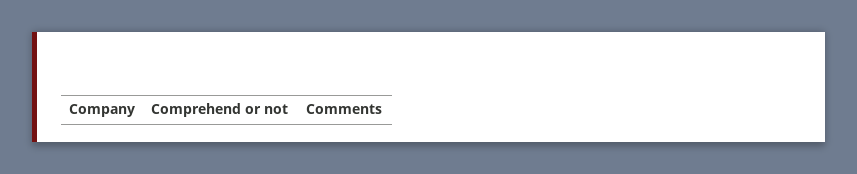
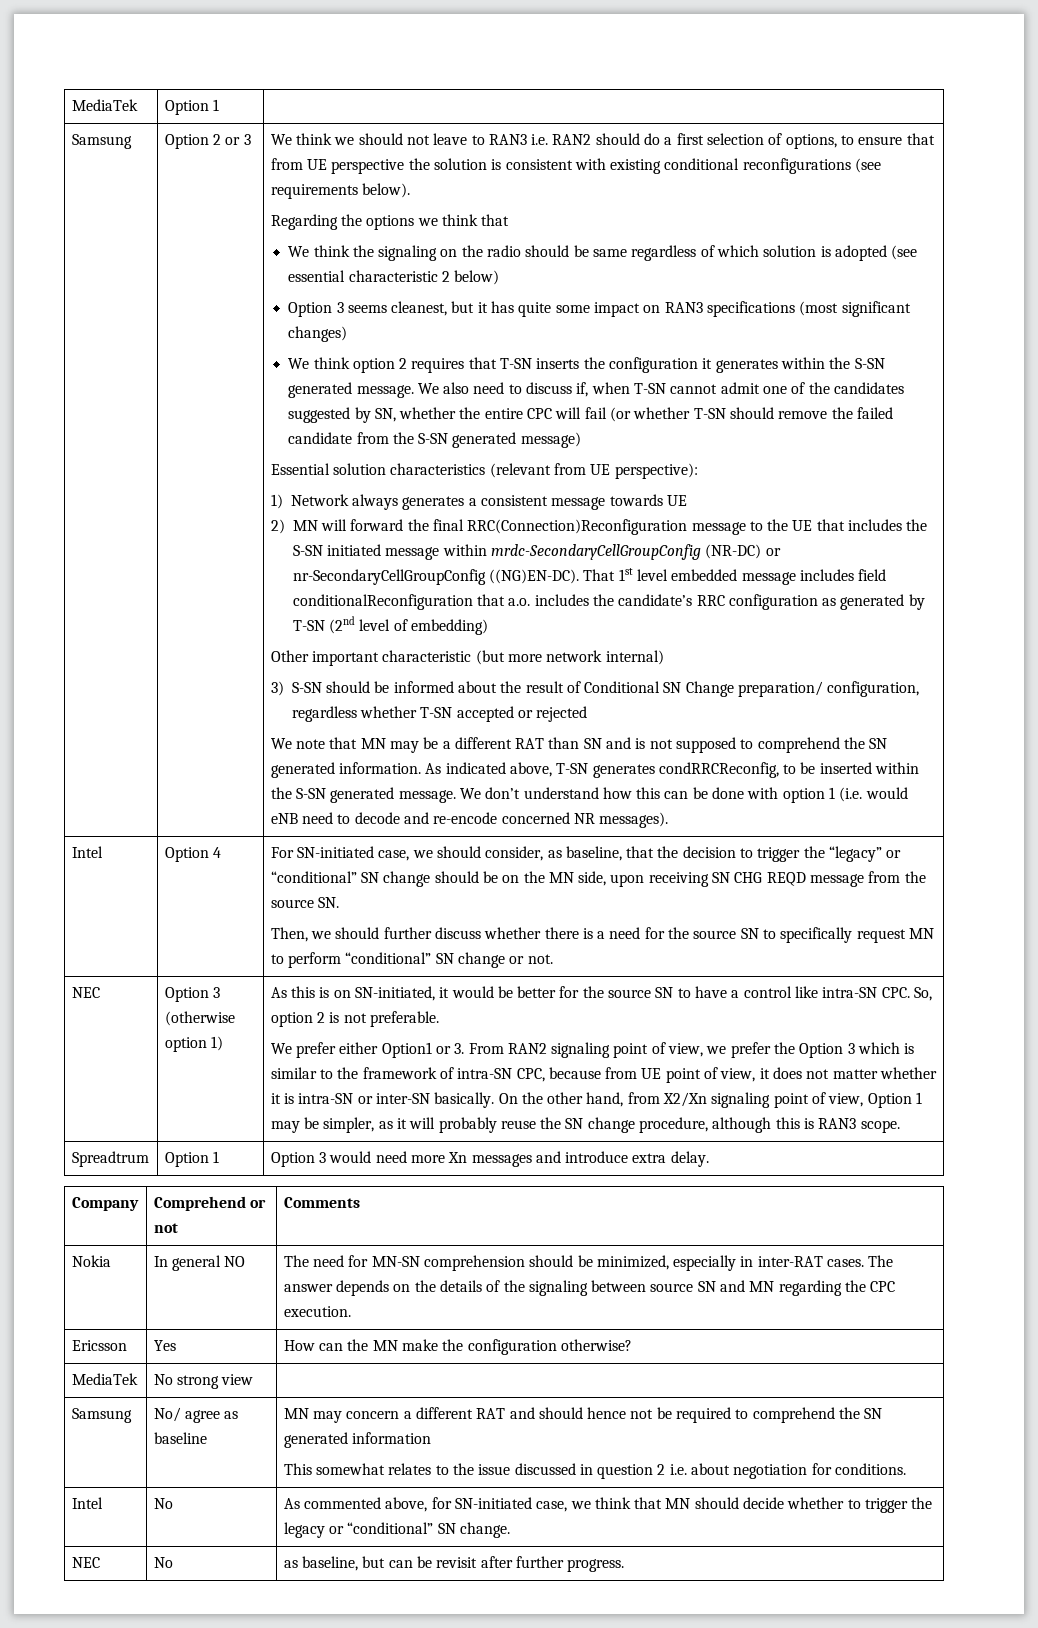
+ MediaTek | Option 1 |
+ Samsung | Option 2 or 3 | We think we should not leave to RAN3 i.e. RAN2 should do a first selection of options, to ensure that from UE perspective the solution is consistent with existing conditional reconfigurations (see requirements below).
+ Regarding the options we think that
+ We think the signaling on the radio should be same regardless of which solution is adopted (see essential characteristic 2 below)
+ Option 3 seems cleanest, but it has quite some impact on RAN3 specifications (most significant changes)
+ We think option 2 requires that T-SN inserts the configuration it generates within the S-SN generated message. We also need to discuss if, when T-SN cannot admit one of the candidates suggested by SN, whether the entire CPC will fail (or whether T-SN should remove the failed candidate from the S-SN generated message)
+ Essential solution characteristics (relevant from UE perspective):
+ 1) Network always generates a consistent message towards UE
+ 2) MN will forward the final RRC(Connection)Reconfiguration message to the UE that includes the S-SN initiated message within mrdc-SecondaryCellGroupConfig (NR-DC) or nr-SecondaryCellGroupConfig ((NG)EN-DC). That 1st level embedded message includes field conditionalReconfiguration that a.o. includes the candidate’s RRC configuration as generated by T-SN (2nd level of embedding)
+ Other important characteristic (but more network internal)
+ 3) S-SN should be informed about the result of Conditional SN Change preparation/ configuration, regardless whether T-SN accepted or rejected
+ We note that MN may be a different RAT than SN and is not supposed to comprehend the SN generated information. As indicated above, T-SN generates condRRCReconfig, to be inserted within the S-SN generated message. We don’t understand how this can be done with option 1 (i.e. would eNB need to decode and re-encode concerned NR messages).
+ Intel | Option 4 | For SN-initiated case, we should consider, as baseline, that the decision to trigger the “legacy” or “conditional” SN change should be on the MN side, upon receiving SN CHG REQD message from the source SN.
+ Then, we should further discuss whether there is a need for the source SN to specifically request MN to perform “conditional” SN change or not.
+ NEC | Option 3 (otherwise option 1) | As this is on SN-initiated, it would be better for the source SN to have a control like intra-SN CPC. So, option 2 is not preferable.
+ We prefer either Option1 or 3. From RAN2 signaling point of view, we prefer the Option 3 which is similar to the framework of intra-SN CPC, because from UE point of view, it does not matter whether it is intra-SN or inter-SN basically. On the other hand, from X2/Xn signaling point of view, Option 1 may be simpler, as it will probably reuse the SN change procedure, although this is RAN3 scope.
+ Spreadtrum | Option 1 | Option 3 would need more Xn messages and introduce extra delay.
+ Nokia | In general NO | The need for MN-SN comprehension should be minimized, especially in inter-RAT cases. The answer depends on the details of the signaling between source SN and MN regarding the CPC execution.
+ Ericsson | Yes | How can the MN make the configuration otherwise?
+ MediaTek | No strong view |
+ Samsung | No/ agree as baseline | MN may concern a different RAT and should hence not be required to comprehend the SN generated information
+ This somewhat relates to the issue discussed in question 2 i.e. about negotiation for conditions.
+ Intel | No | As commented above, for SN-initiated case, we think that MN should decide whether to trigger the legacy or “conditional” SN change.
+ NEC | No | as baseline, but can be revisit after further progress.

